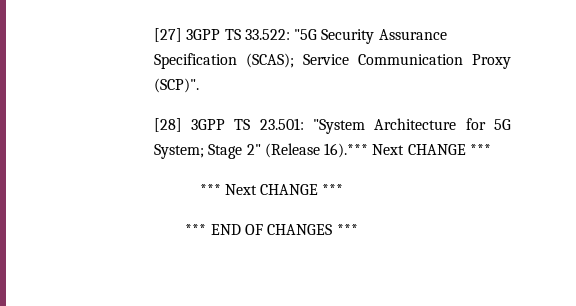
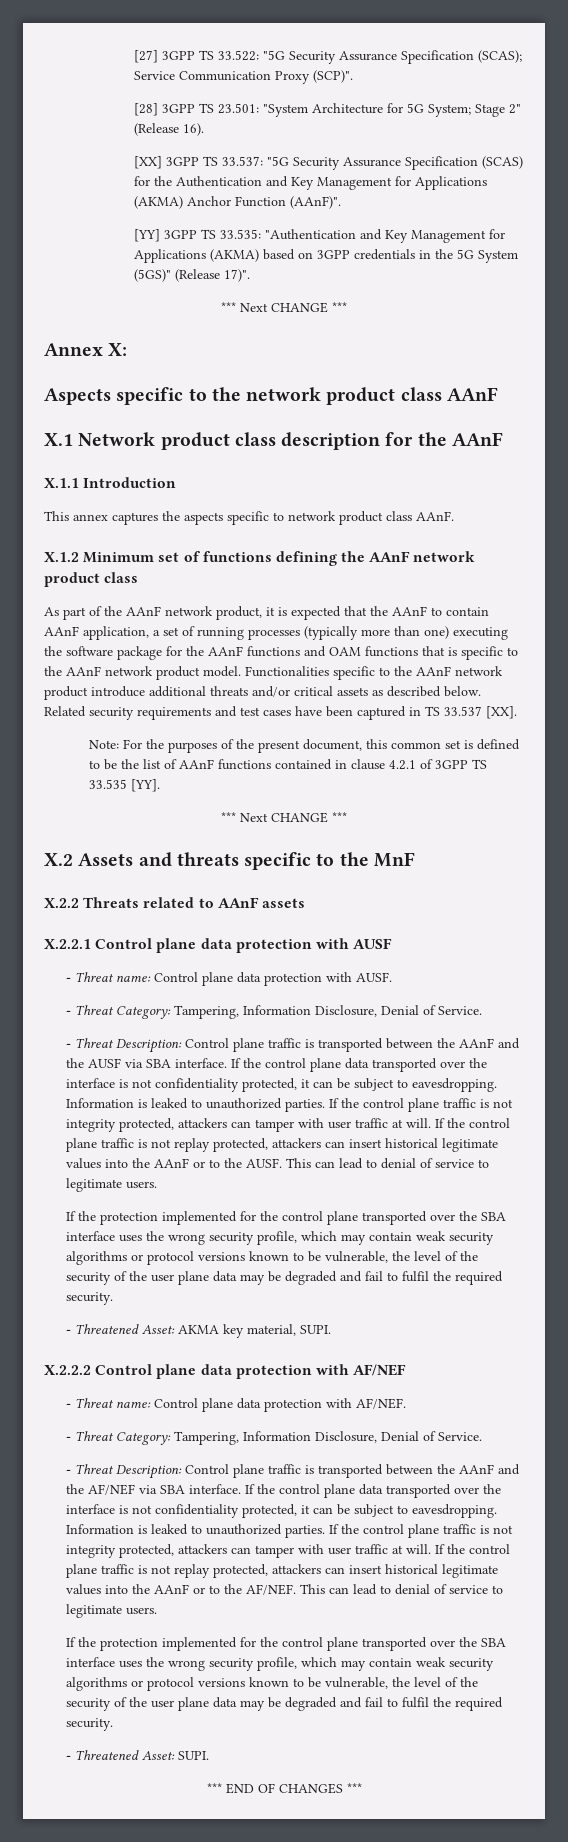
- [28] 3GPP TS 23.501: "System Architecture for 5G System; Stage 2" (Release 16).*** Next CHANGE ***
+ [28] 3GPP TS 23.501: "System Architecture for 5G System; Stage 2" (Release 16).
+ [XX] 3GPP TS 33.537: "5G Security Assurance Specification (SCAS) for the Authentication and Key Management for Applications (AKMA) Anchor Function (AAnF)".
+ [YY] 3GPP TS 33.535: "Authentication and Key Management for Applications (AKMA) based on 3GPP credentials in the 5G System (5GS)" (Release 17)".
  *** Next CHANGE ***
+ Annex X:
+ Aspects specific to the network product class AAnF
+ X.1 Network product class description for the AAnF
+ X.1.1 Introduction
+ This annex captures the aspects specific to network product class AAnF.
+ X.1.2 Minimum set of functions defining the AAnF network product class
+ As part of the AAnF network product, it is expected that the AAnF to contain AAnF application, a set of running processes (typically more than one) executing the software package for the AAnF functions and OAM functions that is specific to the AAnF network product model. Functionalities specific to the AAnF network product introduce additional threats and/or critical assets as described below. Related security requirements and test cases have been captured in TS 33.537 [XX].
+ Note: For the purposes of the present document, this common set is defined to be the list of AAnF functions contained in clause 4.2.1 of 3GPP TS 33.535 [YY].
+ *** Next CHANGE ***
+ X.2 Assets and threats specific to the MnF
+ X.2.2 Threats related to AAnF assets
+ X.2.2.1 Control plane data protection with AUSF
+ - Threat name: Control plane data protection with AUSF.
+ - Threat Category: Tampering, Information Disclosure, Denial of Service.
+ - Threat Description: Control plane traffic is transported between the AAnF and the AUSF via SBA interface. If the control plane data transported over the interface is not confidentiality protected, it can be subject to eavesdropping. Information is leaked to unauthorized parties. If the control plane traffic is not integrity protected, attackers can tamper with user traffic at will. If the control plane traffic is not replay protected, attackers can insert historical legitimate values into the AAnF or to the AUSF. This can lead to denial of service to legitimate users.
+ If the protection implemented for the control plane transported over the SBA interface uses the wrong security profile, which may contain weak security algorithms or protocol versions known to be vulnerable, the level of the security of the user plane data may be degraded and fail to fulfil the required security.
+ - Threatened Asset: AKMA key material, SUPI.
+ X.2.2.2 Control plane data protection with AF/NEF
+ - Threat name: Control plane data protection with AF/NEF.
+ - Threat Category: Tampering, Information Disclosure, Denial of Service.
+ - Threat Description: Control plane traffic is transported between the AAnF and the AF/NEF via SBA interface. If the control plane data transported over the interface is not confidentiality protected, it can be subject to eavesdropping. Information is leaked to unauthorized parties. If the control plane traffic is not integrity protected, attackers can tamper with user traffic at will. If the control plane traffic is not replay protected, attackers can insert historical legitimate values into the AAnF or to the AF/NEF. This can lead to denial of service to legitimate users.
+ If the protection implemented for the control plane transported over the SBA interface uses the wrong security profile, which may contain weak security algorithms or protocol versions known to be vulnerable, the level of the security of the user plane data may be degraded and fail to fulfil the required security.
+ - Threatened Asset: SUPI.

